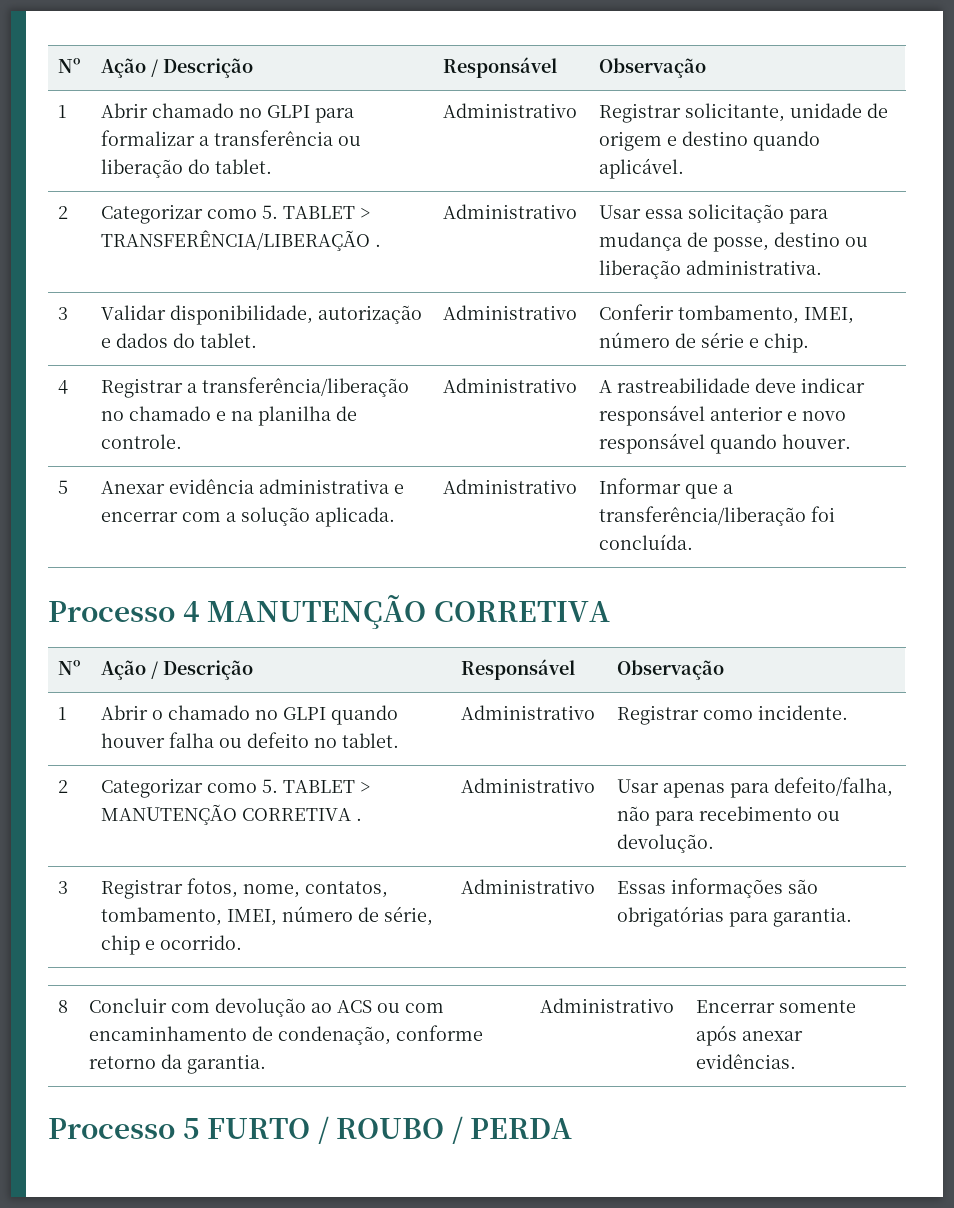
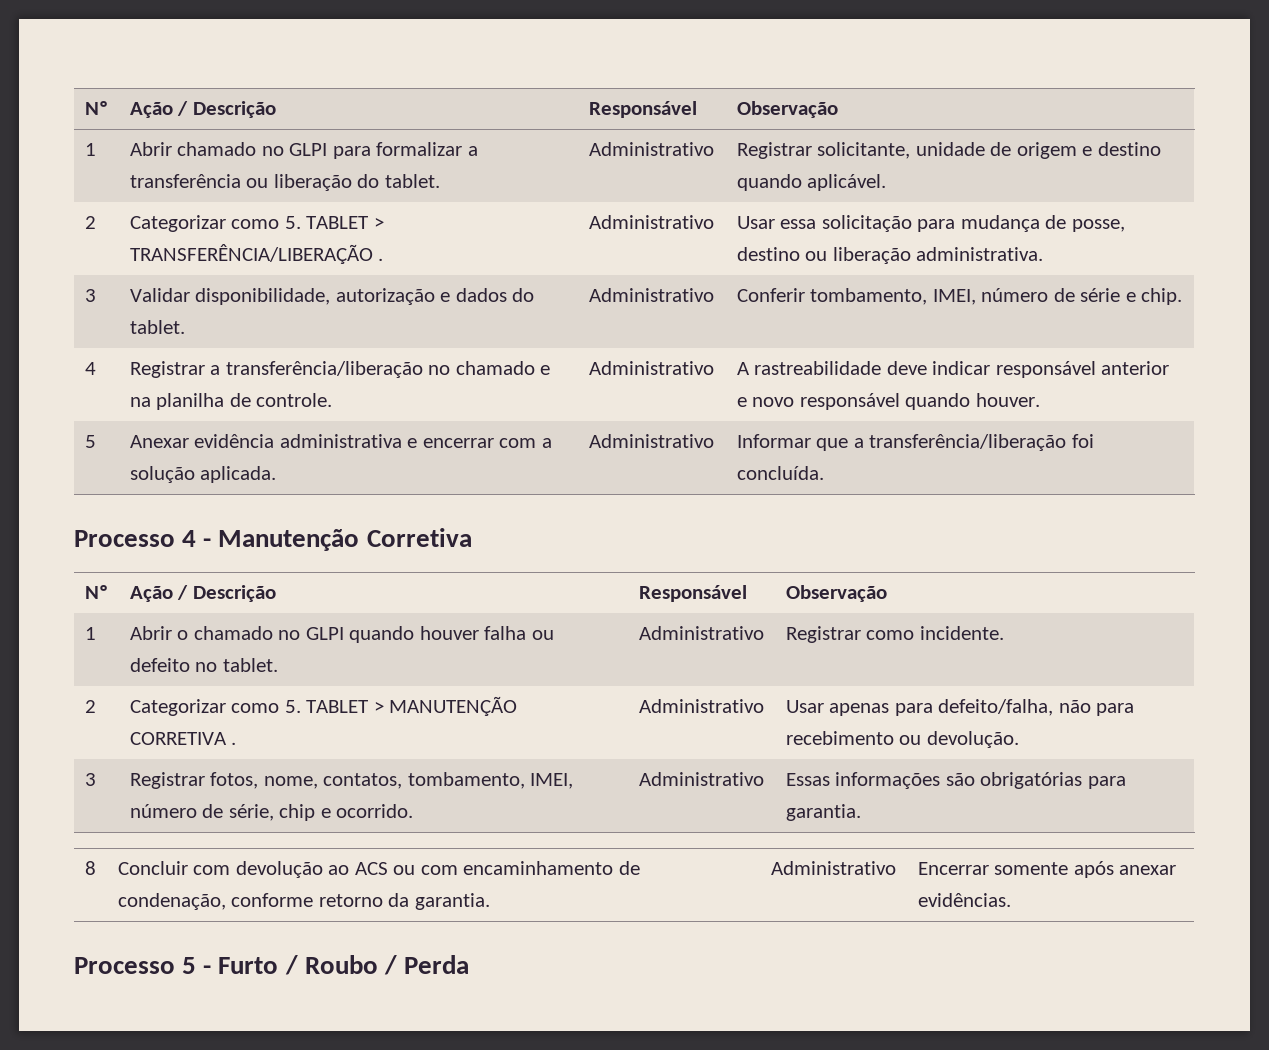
- Processo 4 MANUTENÇÃO CORRETIVA
+ Processo 4 - Manutenção Corretiva
- Processo 5 FURTO / ROUBO / PERDA
+ Processo 5 - Furto / Roubo / Perda

